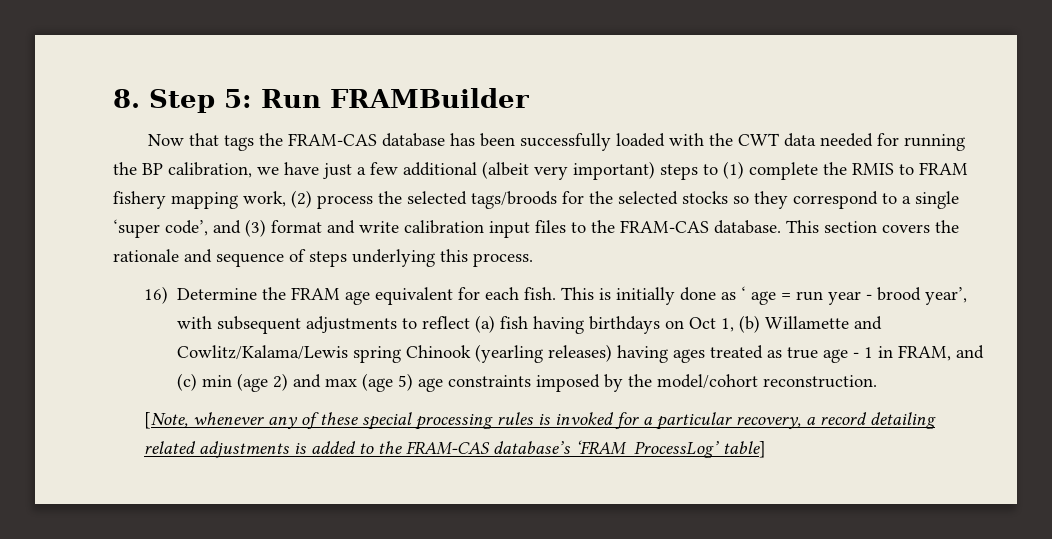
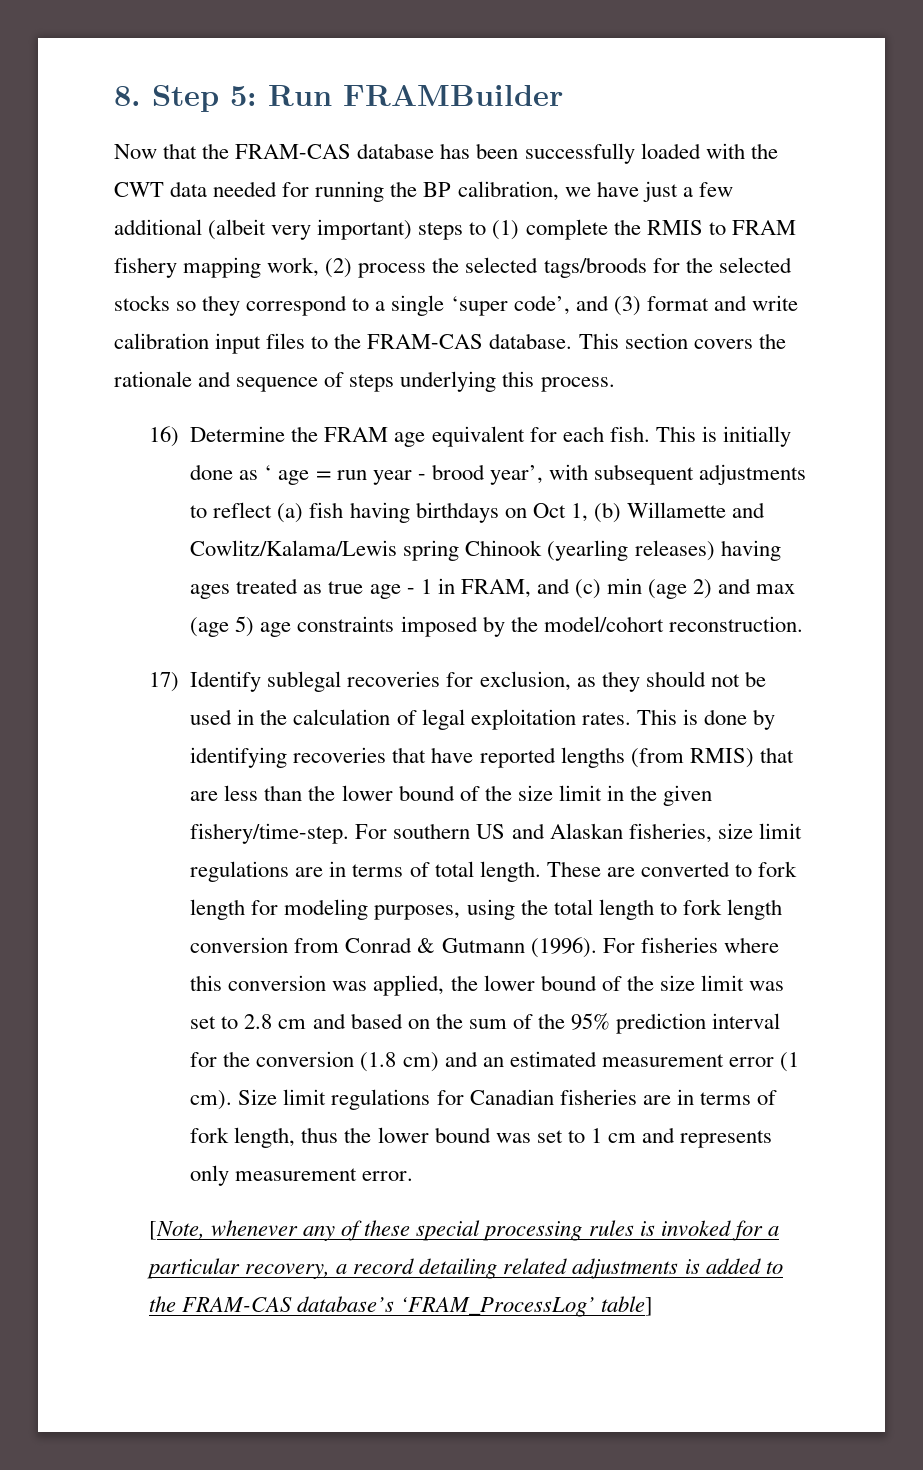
- Now that tags the FRAM-CAS database has been successfully loaded with the CWT data needed for running the BP calibration, we have just a few additional (albeit very important) steps to (1) complete the RMIS to FRAM fishery mapping work, (2) process the selected tags/broods for the selected stocks so they correspond to a single ‘super code’, and (3) format and write calibration input files to the FRAM-CAS database.
+ Now that the FRAM-CAS database has been successfully loaded with the CWT data needed for running the BP calibration, we have just a few additional (albeit very important) steps to (1) complete the RMIS to FRAM fishery mapping work, (2) process the selected tags/broods for the selected stocks so they correspond to a single ‘super code’, and (3) format and write calibration input files to the FRAM-CAS database.
+ 17) Identify sublegal recoveries for exclusion, as they should not be used in the calculation of legal exploitation rates. This is done by identifying recoveries that have reported lengths (from RMIS) that are less than the lower bound of the size limit in the given fishery/time-step. For southern US and Alaskan fisheries, size limit regulations are in terms of total length. These are converted to fork length for modeling purposes, using the total length to fork length conversion from Conrad & Gutmann (1996). For fisheries where this conversion was applied, the lower bound of the size limit was set to 2.8 cm and based on the sum of the 95% prediction interval for the conversion (1.8 cm) and an estimated measurement error (1 cm). Size limit regulations for Canadian fisheries are in terms of fork length, thus the lower bound was set to 1 cm and represents only measurement error.

